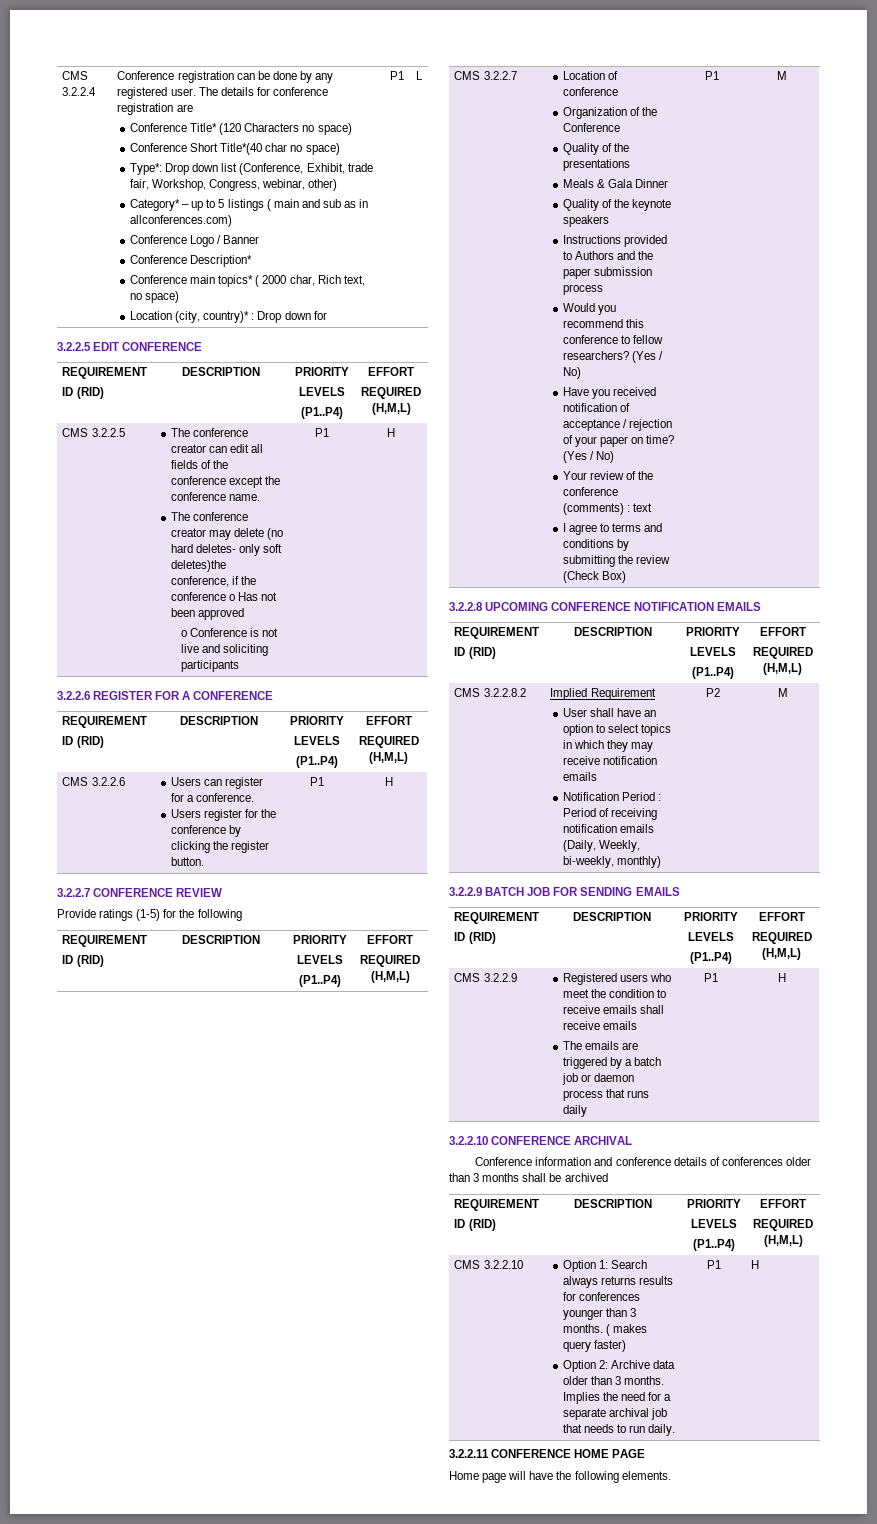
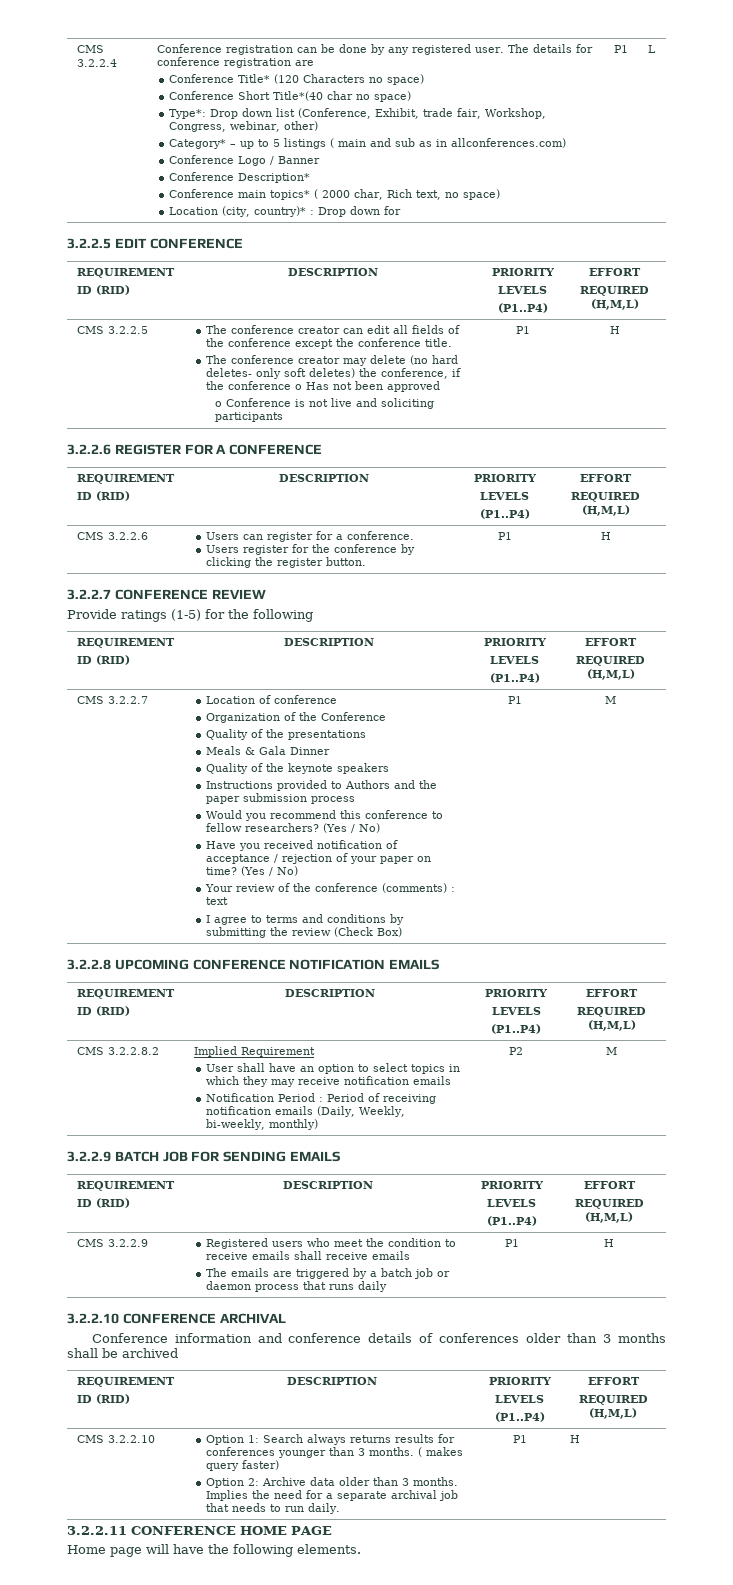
- The conference creator can edit all fields of the conference except the conference name.
+ The conference creator can edit all fields of the conference except the conference title.
- The conference creator may delete (no hard deletes- only soft deletes)the conference, if the conference o Has not been approved
+ The conference creator may delete (no hard deletes- only soft deletes) the conference, if the conference o Has not been approved

